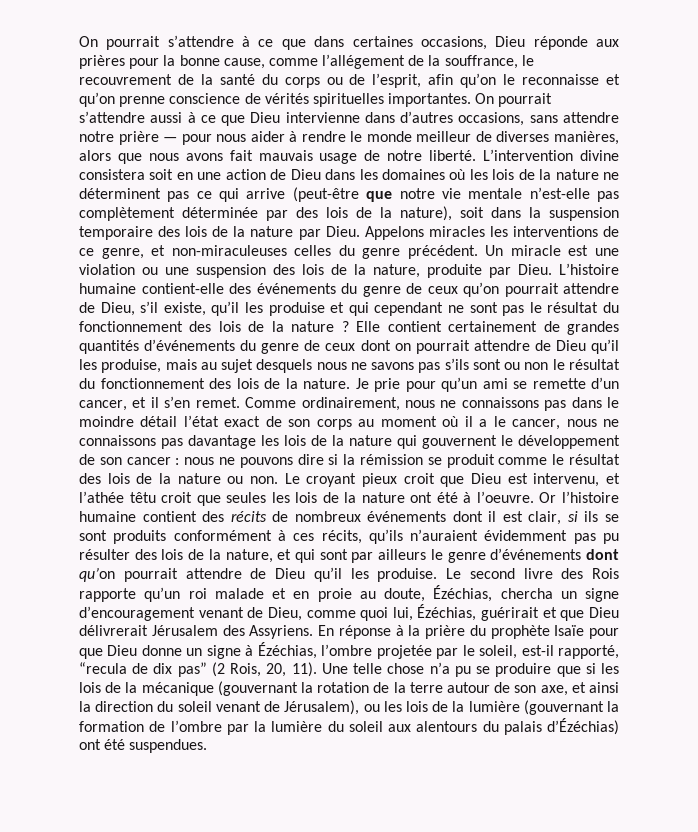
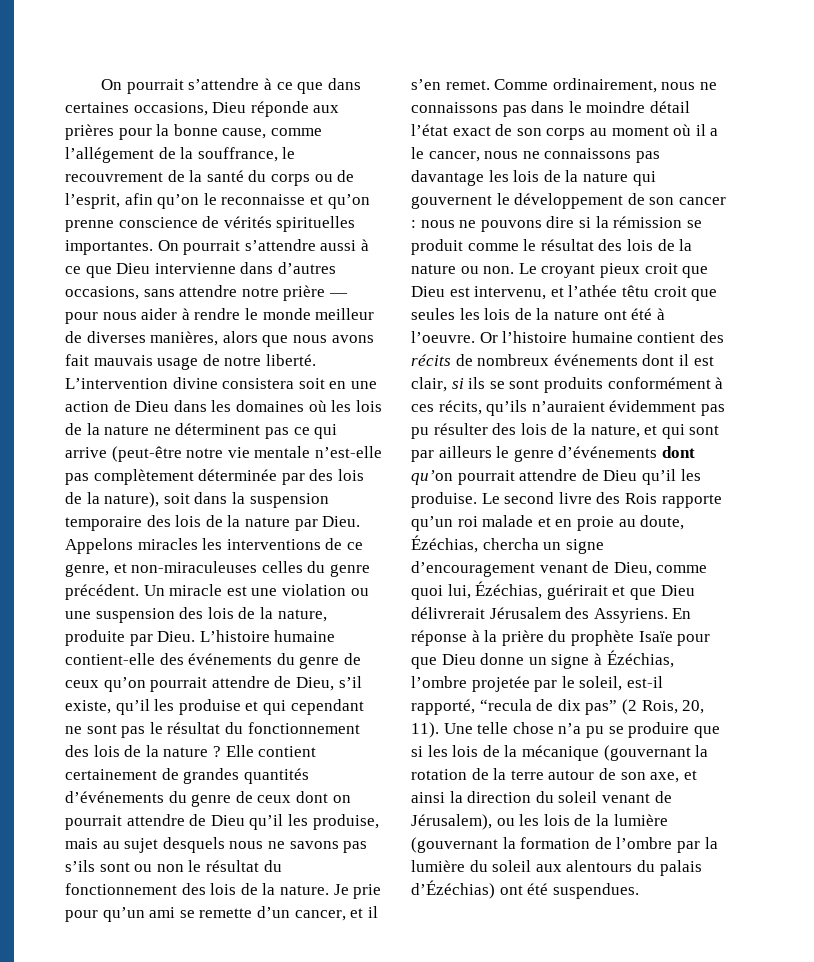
- L’intervention divine consistera soit en une action de Dieu dans les domaines où les lois de la nature ne déterminent pas ce qui arrive (peut-être que notre vie mentale n’est-elle pas complètement déterminée par des lois de la nature), soit dans la suspension temporaire des lois de la nature par Dieu.
+ L’intervention divine consistera soit en une action de Dieu dans les domaines où les lois de la nature ne déterminent pas ce qui arrive (peut-être notre vie mentale n’est-elle pas complètement déterminée par des lois de la nature), soit dans la suspension temporaire des lois de la nature par Dieu.

